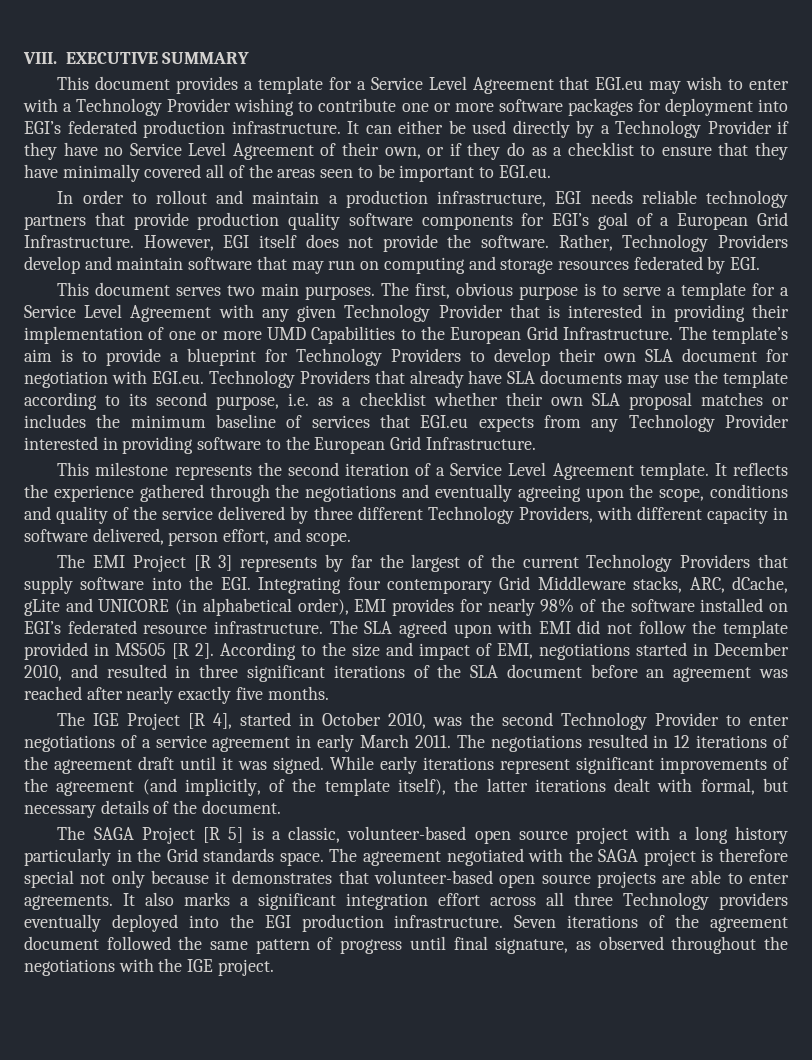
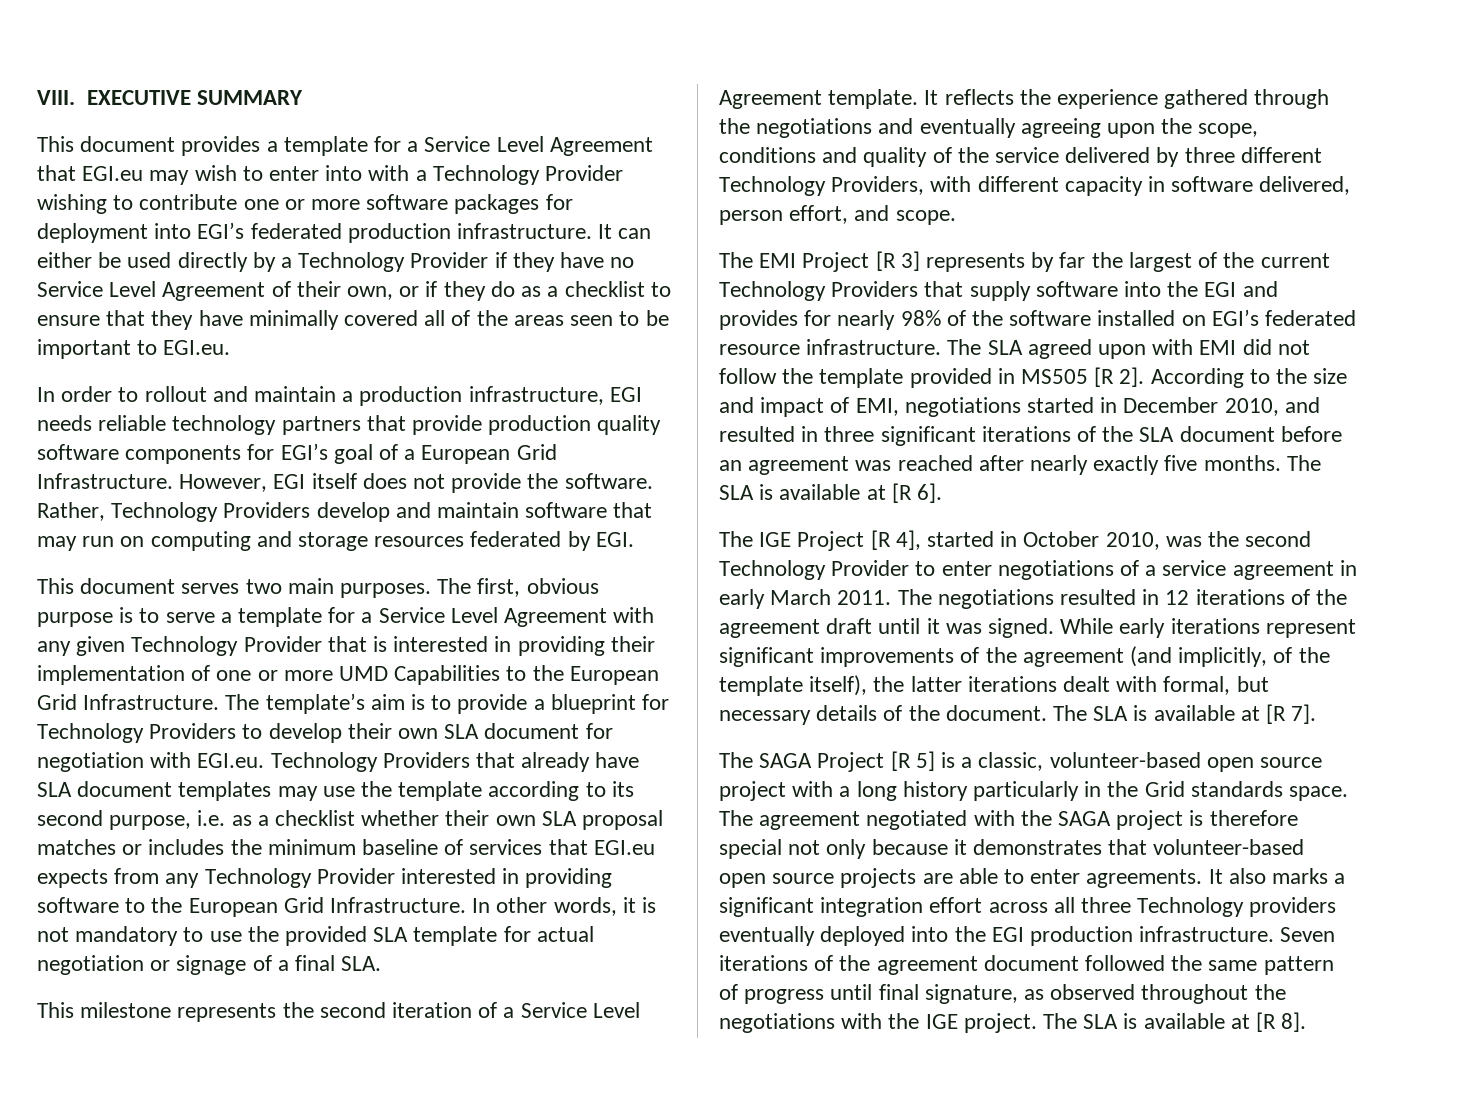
- This document provides a template for a Service Level Agreement that EGI.eu may wish to enter with a Technology Provider wishing to contribute one or more software packages for deployment into EGI’s federated production infrastructure.
+ This document provides a template for a Service Level Agreement that EGI.eu may wish to enter into with a Technology Provider wishing to contribute one or more software packages for deployment into EGI’s federated production infrastructure.
- The template’s aim is to provide a blueprint for Technology Providers to develop their own SLA document for negotiation with EGI.eu. Technology Providers that already have SLA documents may use the template according to its second purpose, i.e. as a checklist whether their own SLA proposal matches or includes the minimum baseline of services that EGI.eu expects from any Technology Provider interested in providing software to the European Grid Infrastructure.
+ The template’s aim is to provide a blueprint for Technology Providers to develop their own SLA document for negotiation with EGI.eu. Technology Providers that already have SLA document templates may use the template according to its second purpose, i.e. as a checklist whether their own SLA proposal matches or includes the minimum baseline of services that EGI.eu expects from any Technology Provider interested in providing software to the European Grid Infrastructure. In other words, it is not mandatory to use the provided SLA template for actual negotiation or signage of a final SLA.
- The EMI Project [R 3] represents by far the largest of the current Technology Providers that supply software into the EGI. Integrating four contemporary Grid Middleware stacks, ARC, dCache, gLite and UNICORE (in alphabetical order), EMI provides for nearly 98% of the software installed on EGI’s federated resource infrastructure.
+ The EMI Project [R 3] represents by far the largest of the current Technology Providers that supply software into the EGI and provides for nearly 98% of the software installed on EGI’s federated resource infrastructure.
+ The SLA is available at [R 6].
+ The SLA is available at [R 7].
+ The SLA is available at [R 8].

